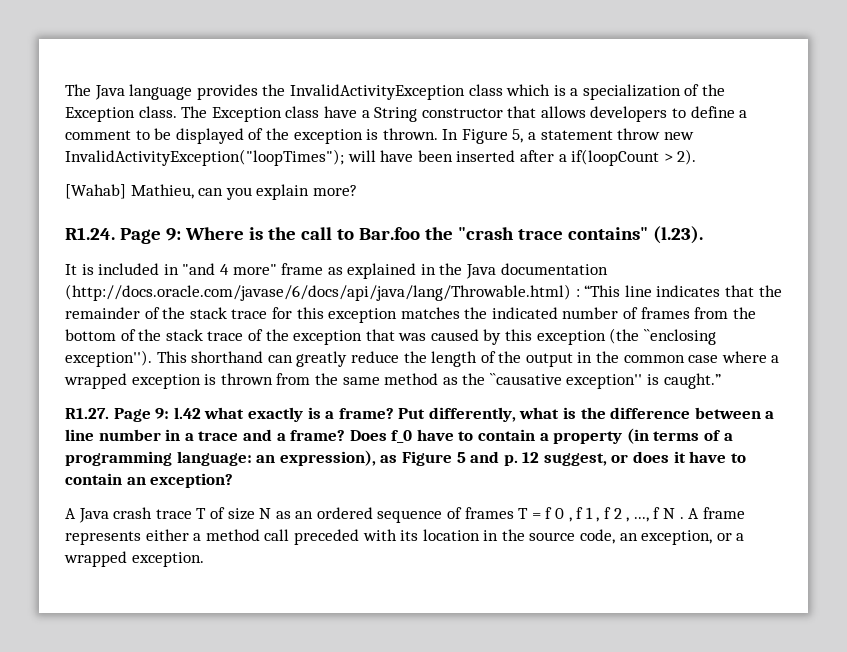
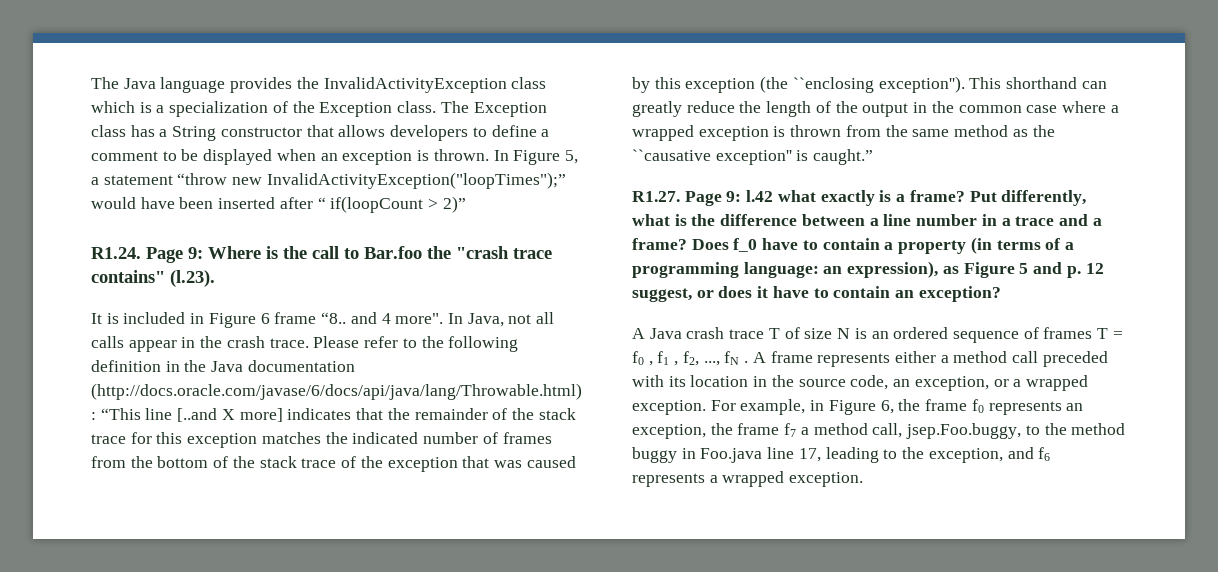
- The Exception class have a String constructor that allows developers to define a comment to be displayed of the exception is thrown.
+ The Exception class has a String constructor that allows developers to define a comment to be displayed when an exception is thrown.
- In Figure 5, a statement throw new InvalidActivityException("loopTimes"); will have been inserted after a if(loopCount > 2).
- [Wahab] Mathieu, can you explain more?
+ In Figure 5, a statement “throw new InvalidActivityException("loopTimes");” would have been inserted after “ if(loopCount > 2)”
- It is included in "and 4 more" frame as explained in the Java documentation (http://docs.oracle.com/javase/6/docs/api/java/lang/Throwable.html) : “This line indicates that the remainder of the stack trace for this exception matches the indicated number of frames from the bottom of the stack trace of the exception that was caused by this exception (the ``enclosing exception'').
+ It is included in Figure 6 frame “8.. and 4 more". In Java, not all calls appear in the crash trace. Please refer to the following definition in the Java documentation (http://docs.oracle.com/javase/6/docs/api/java/lang/Throwable.html) : “This line [..and X more] indicates that the remainder of the stack trace for this exception matches the indicated number of frames from the bottom of the stack trace of the exception that was caused by this exception (the ``enclosing exception'').
- A Java crash trace T of size N as an ordered sequence of frames T = f 0 , f 1 , f 2 , ..., f N .
+ A Java crash trace T of size N is an ordered sequence of frames T = f0 , f1 , f2, ..., fN .
+ For example, in Figure 6, the frame f0 represents an exception, the frame f7 a method call, jsep.Foo.buggy, to the method buggy in Foo.java line 17, leading to the exception, and f6 represents a wrapped exception.

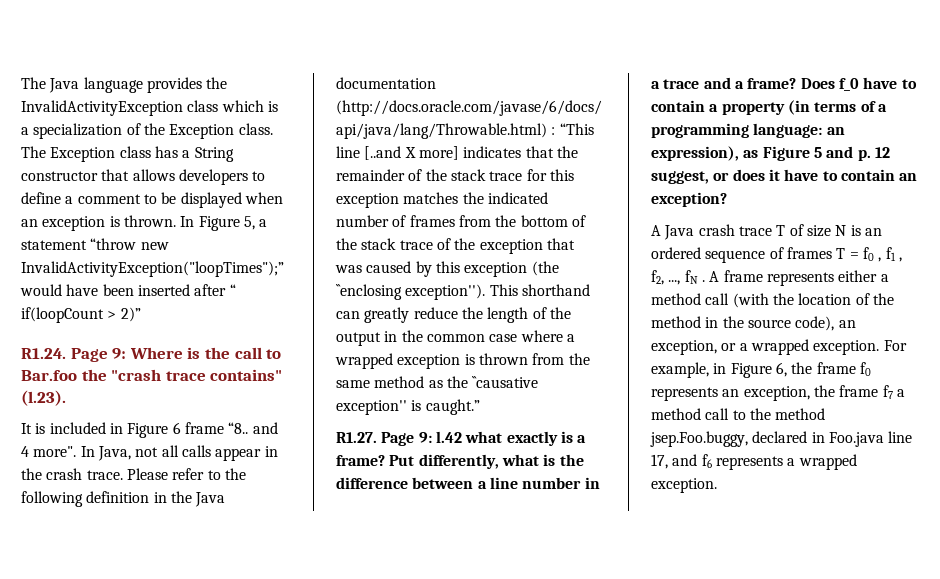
- A frame represents either a method call preceded with its location in the source code, an exception, or a wrapped exception.
+ A frame represents either a method call (with the location of the method in the source code), an exception, or a wrapped exception.
- For example, in Figure 6, the frame f0 represents an exception, the frame f7 a method call, jsep.Foo.buggy, to the method buggy in Foo.java line 17, leading to the exception, and f6 represents a wrapped exception.
+ For example, in Figure 6, the frame f0 represents an exception, the frame f7 a method call to the method jsep.Foo.buggy, declared in Foo.java line 17, and f6 represents a wrapped exception.

